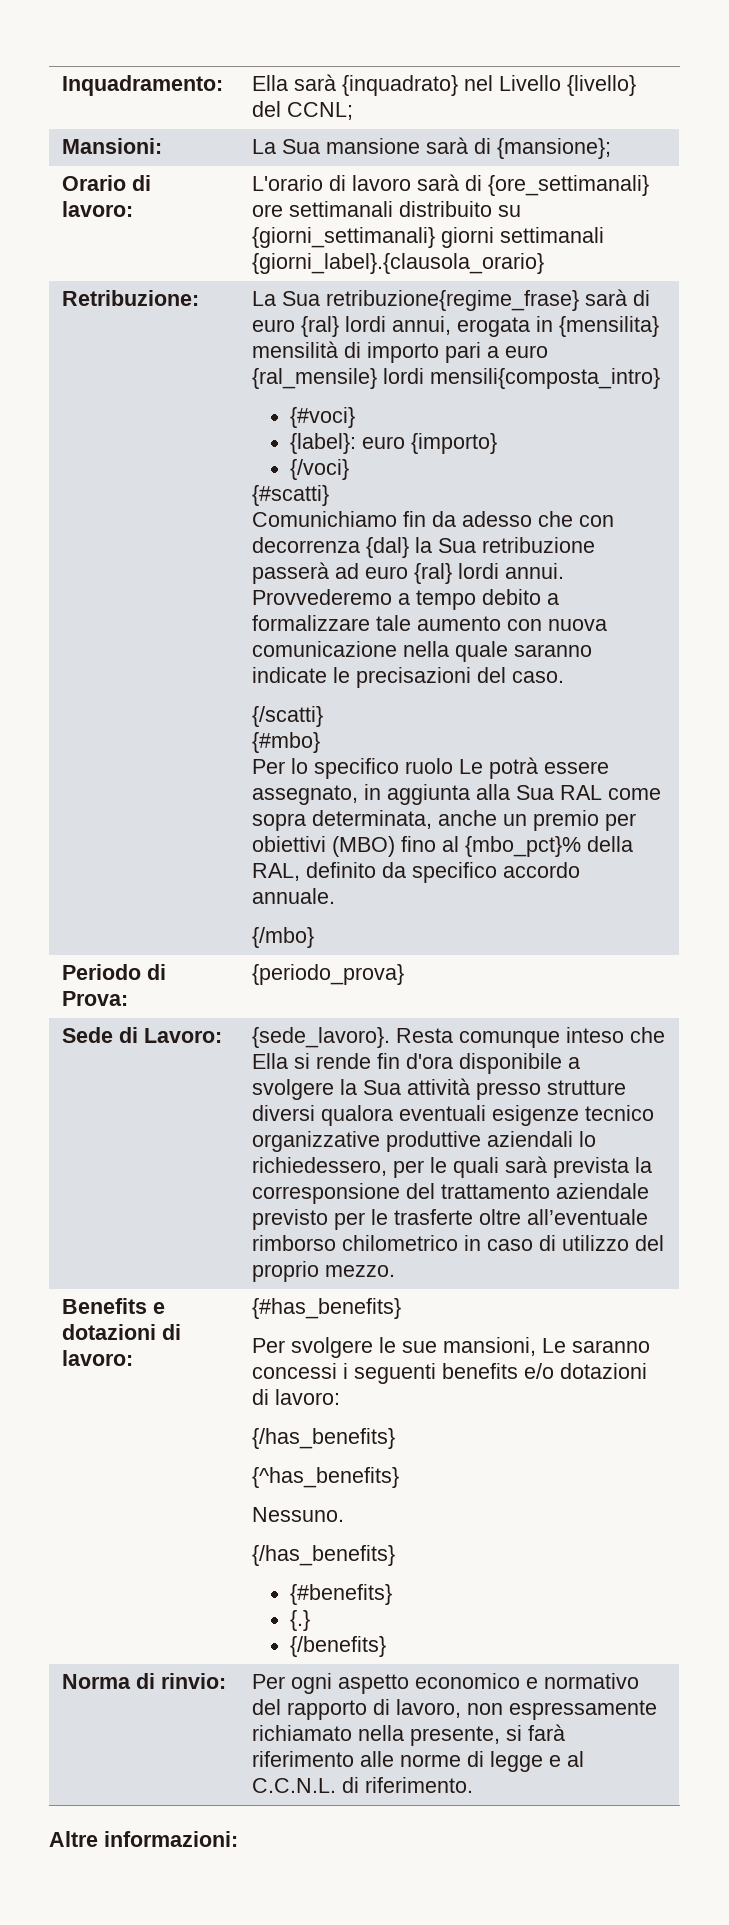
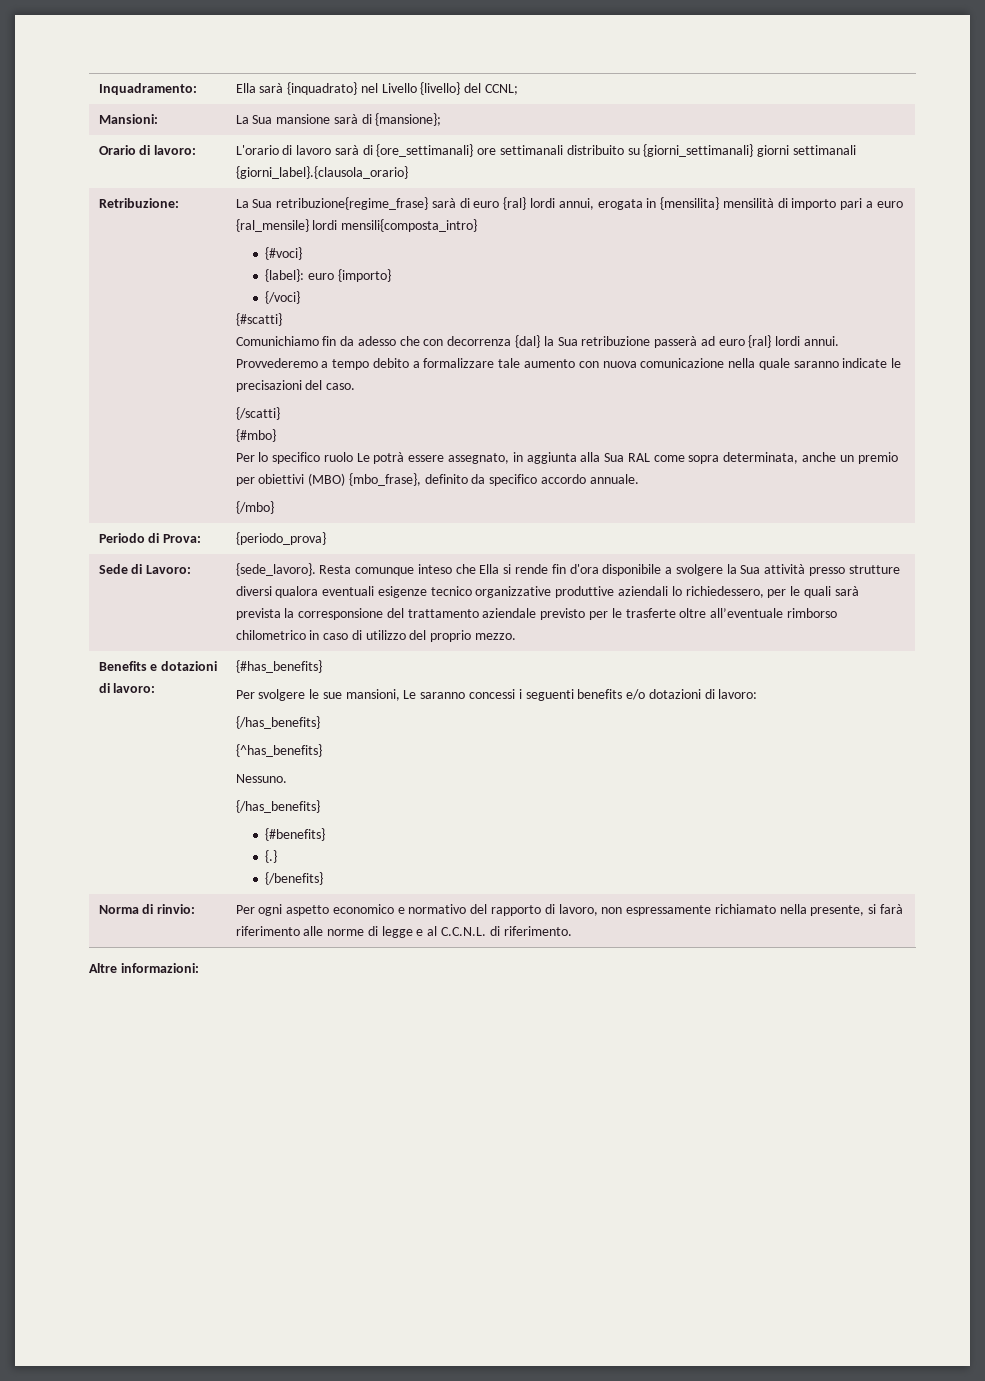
- Per lo specifico ruolo Le potrà essere assegnato, in aggiunta alla Sua RAL come sopra determinata, anche un premio per obiettivi (MBO) fino al {mbo_pct}% della RAL, definito da specifico accordo annuale.
+ Per lo specifico ruolo Le potrà essere assegnato, in aggiunta alla Sua RAL come sopra determinata, anche un premio per obiettivi (MBO) {mbo_frase}, definito da specifico accordo annuale.

